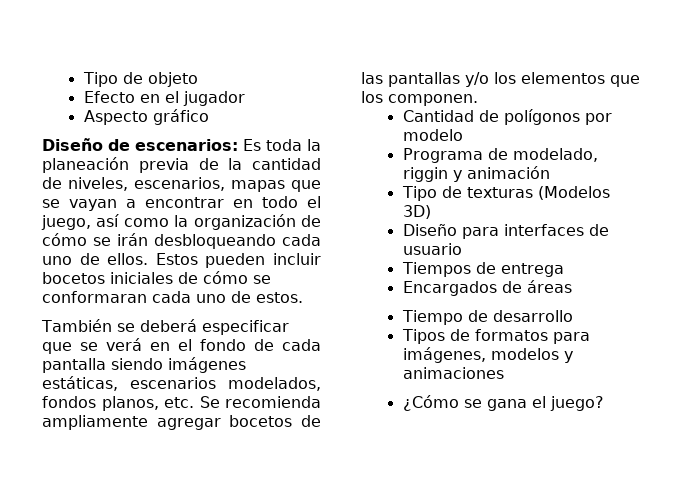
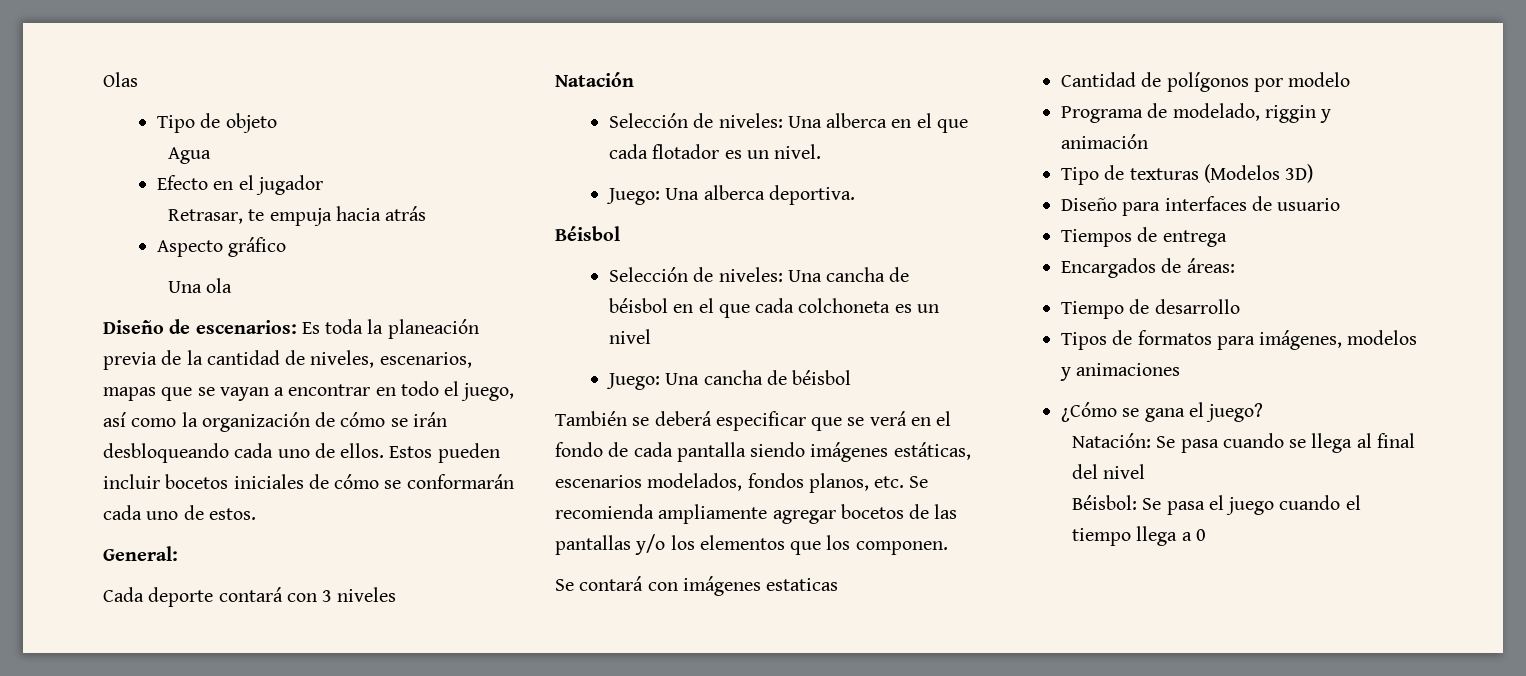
+ Olas
+ Agua
+ Retrasar, te empuja hacia atrás
+ Una ola
- Estos pueden incluir bocetos iniciales de cómo se conformaran cada uno de estos.
+ Estos pueden incluir bocetos iniciales de cómo se conformarán cada uno de estos.
+ General:
+ Cada deporte contará con 3 niveles
+ Natación
+ Selección de niveles: Una alberca en el que cada flotador es un nivel.
+ Juego: Una alberca deportiva.
+ Béisbol
+ Selección de niveles: Una cancha de béisbol en el que cada colchoneta es un nivel
+ Juego: Una cancha de béisbol
+ Se contará con imágenes estaticas
- Encargados de áreas
+ Encargados de áreas:
+ Natación: Se pasa cuando se llega al final del nivel
+ Béisbol: Se pasa el juego cuando el tiempo llega a 0

